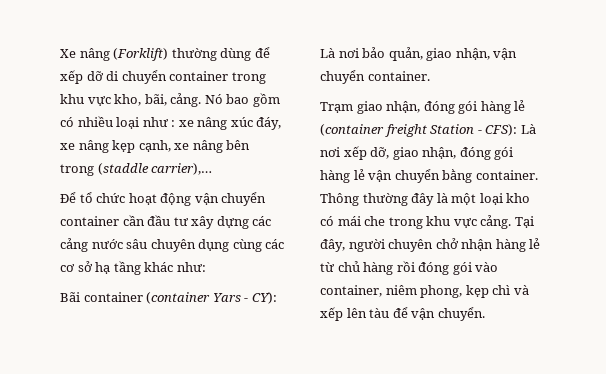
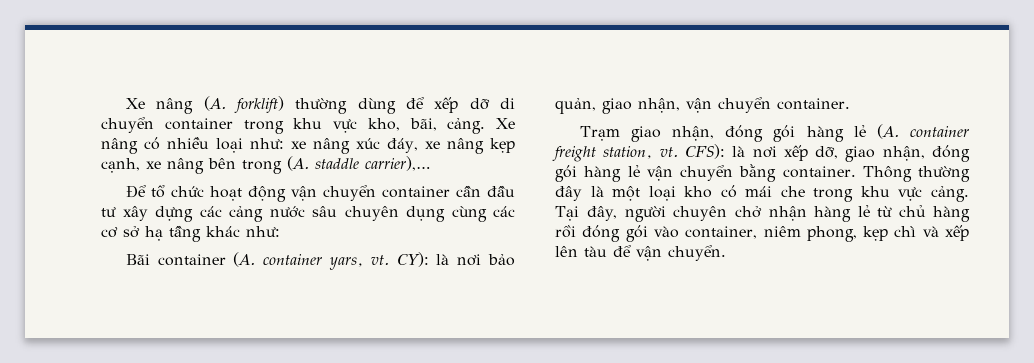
- Xe nâng (Forklift) thường dùng để xếp dỡ di chuyển container trong khu vực kho, bãi, cảng.
+ Xe nâng (A. forklift) thường dùng để xếp dỡ di chuyển container trong khu vực kho, bãi, cảng.
- Nó bao gồm có nhiều loại như : xe nâng xúc đáy, xe nâng kẹp cạnh, xe nâng bên trong (staddle carrier),…
+ Xe nâng có nhiều loại như: xe nâng xúc đáy, xe nâng kẹp cạnh, xe nâng bên trong (A. staddle carrier),…
- Bãi container (container Yars - CY): Là nơi bảo quản, giao nhận, vận chuyển container.
+ Bãi container (A. container yars, vt. CY): là nơi bảo quản, giao nhận, vận chuyển container.
- Trạm giao nhận, đóng gói hàng lẻ (container freight Station - CFS): Là nơi xếp dỡ, giao nhận, đóng gói hàng lẻ vận chuyển bằng container.
+ Trạm giao nhận, đóng gói hàng lẻ (A. container freight station, vt. CFS): là nơi xếp dỡ, giao nhận, đóng gói hàng lẻ vận chuyển bằng container.

